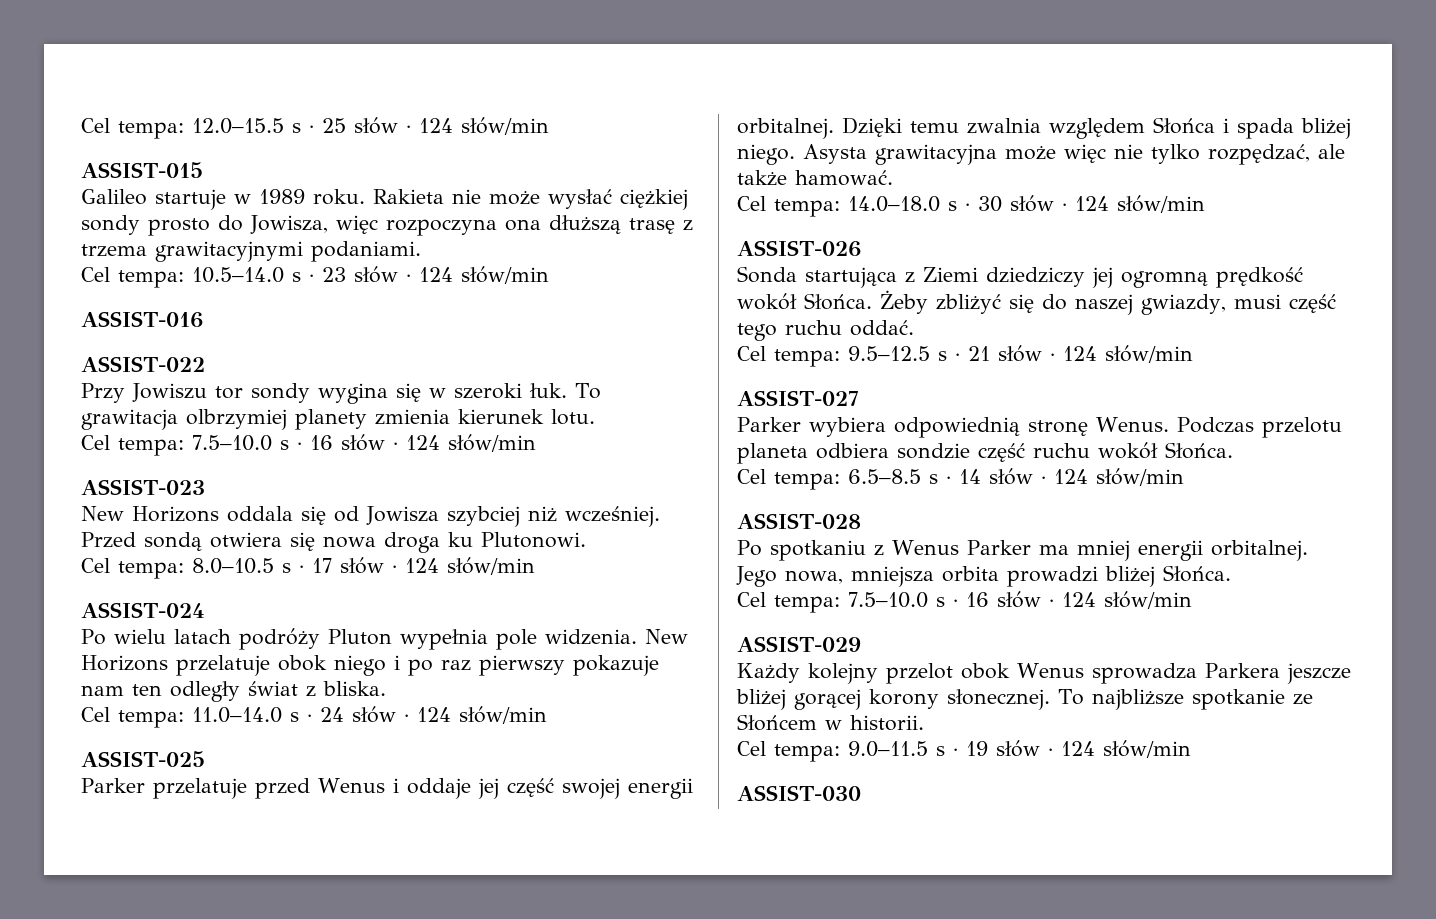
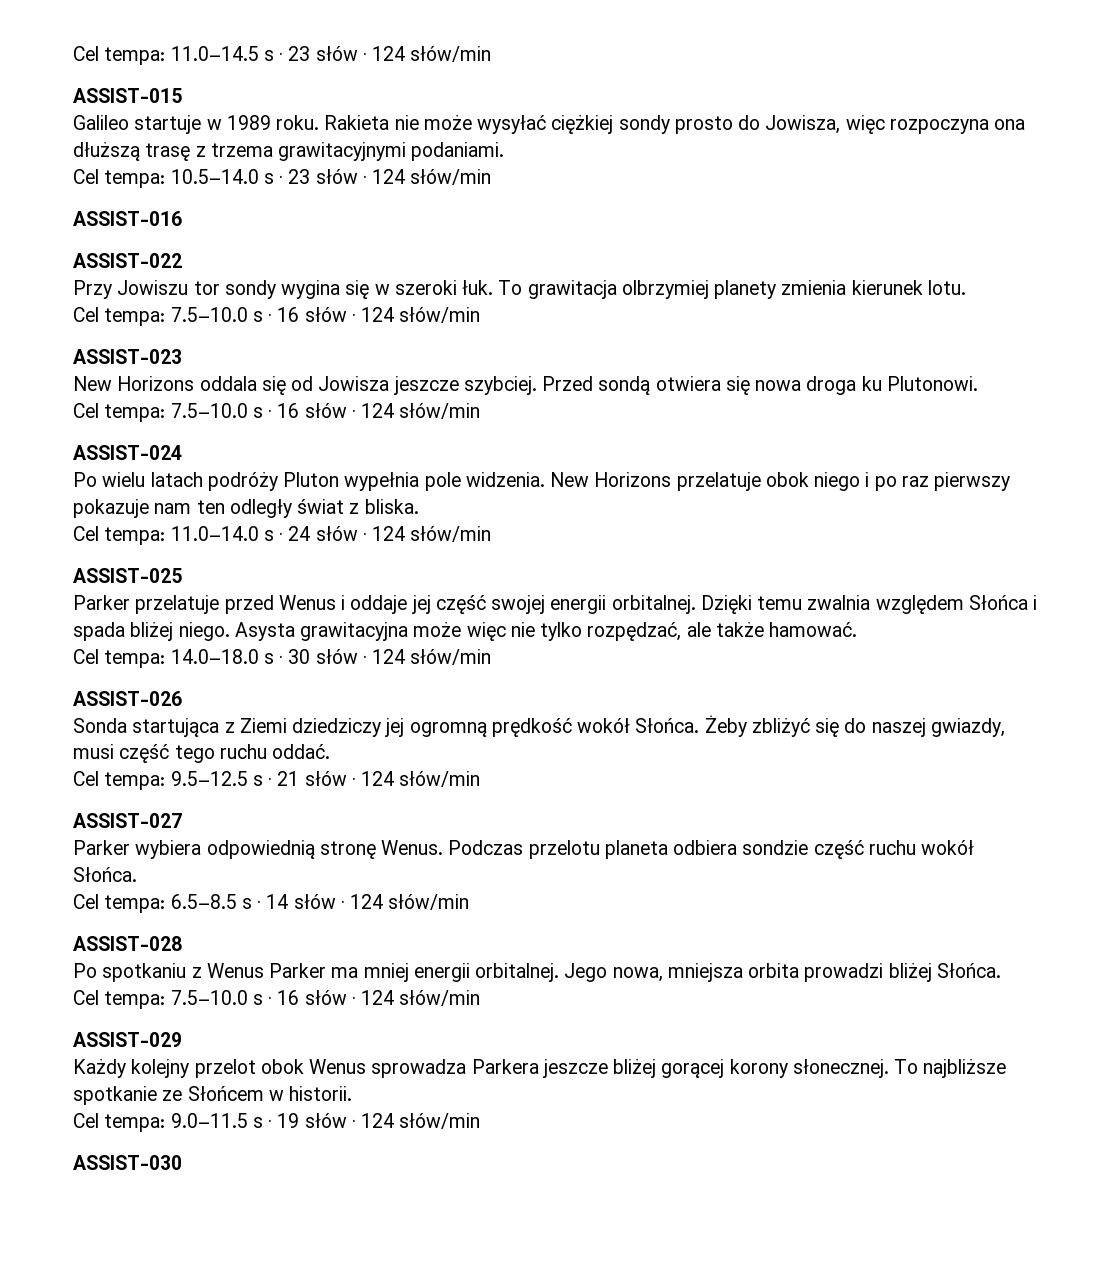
- Cel tempa: 12.0–15.5 s · 25 słów · 124 słów/min
+ Cel tempa: 11.0–14.5 s · 23 słów · 124 słów/min
- Rakieta nie może wysłać ciężkiej sondy prosto do Jowisza, więc rozpoczyna ona dłuższą trasę z trzema grawitacyjnymi podaniami.
+ Rakieta nie może wysyłać ciężkiej sondy prosto do Jowisza, więc rozpoczyna ona dłuższą trasę z trzema grawitacyjnymi podaniami.
- New Horizons oddala się od Jowisza szybciej niż wcześniej.
+ New Horizons oddala się od Jowisza jeszcze szybciej.
  Przed sondą otwiera się nowa droga ku Plutonowi.
- Cel tempa: 8.0–10.5 s · 17 słów · 124 słów/min
+ Cel tempa: 7.5–10.0 s · 16 słów · 124 słów/min

